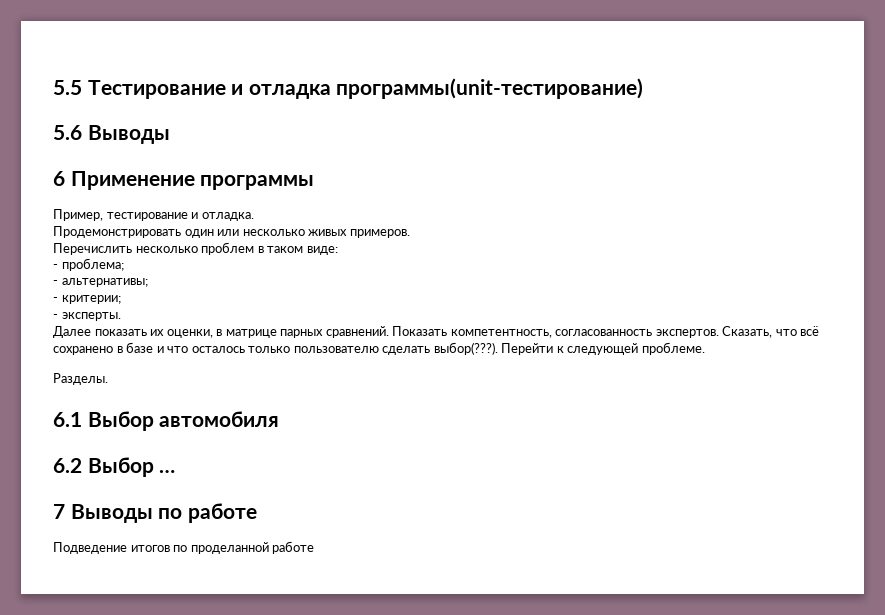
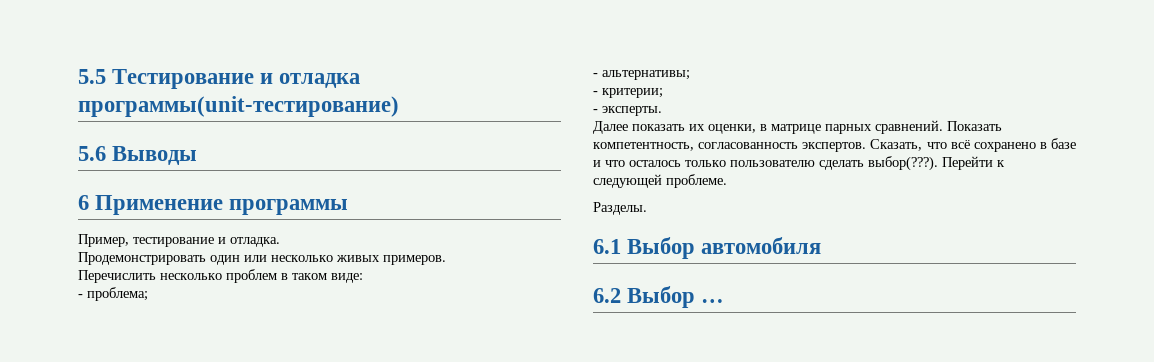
- 7 Выводы по работе
- Подведение итогов по проделанной работе

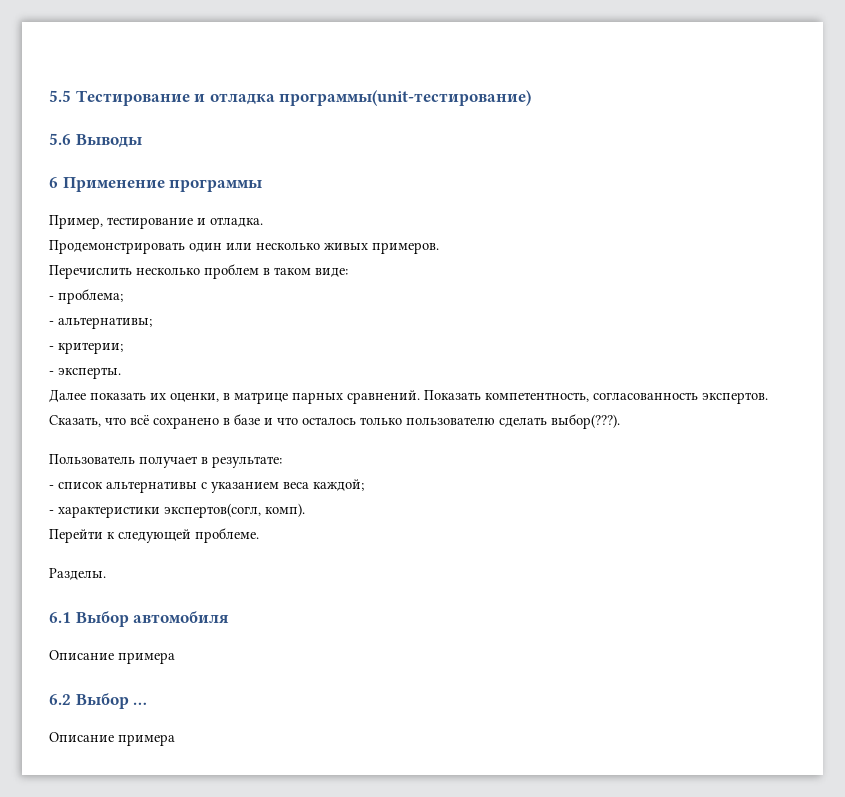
- Сказать, что всё сохранено в базе и что осталось только пользователю сделать выбор(???). Перейти к следующей проблеме.
+ Сказать, что всё сохранено в базе и что осталось только пользователю сделать выбор(???).
+ Пользователь получает в результате:
+ - список альтернативы с указанием веса каждой;
+ - характеристики экспертов(согл, комп).
+ Перейти к следующей проблеме.
  6.1 Выбор автомобиля
+ Описание примера
  6.2 Выбор …
+ Описание примера

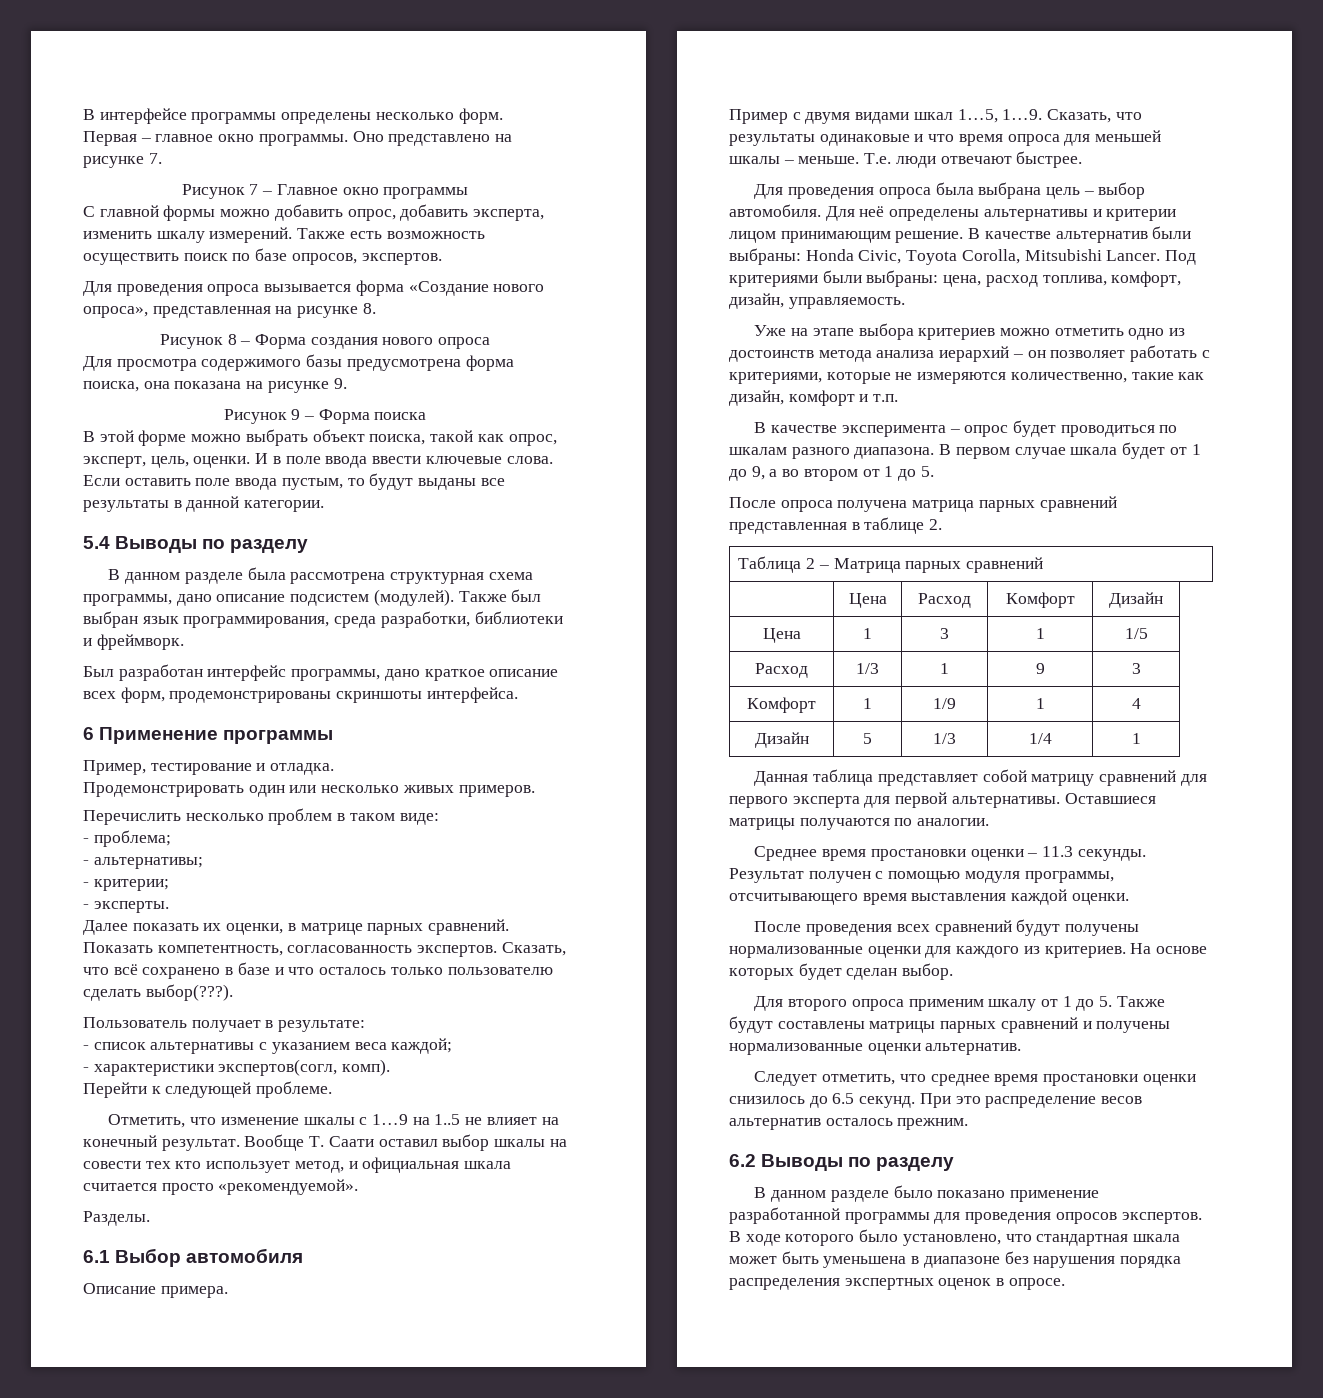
- 5.5 Тестирование и отладка программы(unit-тестирование)
- 5.6 Выводы
+ В интерфейсе программы определены несколько форм.
+ Первая – главное окно программы. Оно представлено на рисунке 7.
+ Рисунок 7 – Главное окно программы
+ С главной формы можно добавить опрос, добавить эксперта, изменить шкалу измерений. Также есть возможность осуществить поиск по базе опросов, экспертов.
+ Для проведения опроса вызывается форма «Создание нового опроса», представленная на рисунке 8.
+ Рисунок 8 – Форма создания нового опроса
+ Для просмотра содержимого базы предусмотрена форма поиска, она показана на рисунке 9.
+ Рисунок 9 – Форма поиска
+ В этой форме можно выбрать объект поиска, такой как опрос, эксперт, цель, оценки. И в поле ввода ввести ключевые слова. Если оставить поле ввода пустым, то будут выданы все результаты в данной категории.
+ 5.4 Выводы по разделу
+ В данном разделе была рассмотрена структурная схема программы, дано описание подсистем (модулей). Также был выбран язык программирования, среда разработки, библиотеки и фреймворк.
+ Был разработан интерфейс программы, дано краткое описание всех форм, продемонстрированы скриншоты интерфейса.
+ Отметить, что изменение шкалы с 1…9 на 1..5 не влияет на конечный результат. Вообще Т. Саати оставил выбор шкалы на совести тех кто использует метод, и официальная шкала считается просто «рекомендуемой».
  6.1 Выбор автомобиля
- Описание примера
- 6.2 Выбор …
- Описание примера
+ Описание примера.
+ Пример с двумя видами шкал 1…5, 1…9. Сказать, что результаты одинаковые и что время опроса для меньшей шкалы – меньше. Т.е. люди отвечают быстрее.
+ Для проведения опроса была выбрана цель – выбор автомобиля. Для неё определены альтернативы и критерии лицом принимающим решение. В качестве альтернатив были выбраны: Honda Civic, Toyota Corolla, Mitsubishi Lancer. Под критериями были выбраны: цена, расход топлива, комфорт, дизайн, управляемость.
+ Уже на этапе выбора критериев можно отметить одно из достоинств метода анализа иерархий – он позволяет работать с критериями, которые не измеряются количественно, такие как дизайн, комфорт и т.п.
+ В качестве эксперимента – опрос будет проводиться по шкалам разного диапазона. В первом случае шкала будет от 1 до 9, а во втором от 1 до 5.
+ После опроса получена матрица парных сравнений представленная в таблице 2.
+ Таблица 2 – Матрица парных сравнений
+ | Цена | Расход | Комфорт | Дизайн
+ Цена | 1 | 3 | 1 | 1/5
+ Расход | 1/3 | 1 | 9 | 3
+ Комфорт | 1 | 1/9 | 1 | 4
+ Дизайн | 5 | 1/3 | 1/4 | 1
+ Данная таблица представляет собой матрицу сравнений для первого эксперта для первой альтернативы. Оставшиеся матрицы получаются по аналогии.
+ Среднее время простановки оценки – 11.3 секунды. Результат получен с помощью модуля программы, отсчитывающего время выставления каждой оценки.
+ После проведения всех сравнений будут получены нормализованные оценки для каждого из критериев. На основе которых будет сделан выбор.
+ Для второго опроса применим шкалу от 1 до 5. Также будут составлены матрицы парных сравнений и получены нормализованные оценки альтернатив.
+ Следует отметить, что среднее время простановки оценки снизилось до 6.5 секунд. При это распределение весов альтернатив осталось прежним.
+ 6.2 Выводы по разделу
+ В данном разделе было показано применение разработанной программы для проведения опросов экспертов. В ходе которого было установлено, что стандартная шкала может быть уменьшена в диапазоне без нарушения порядка распределения экспертных оценок в опросе.

